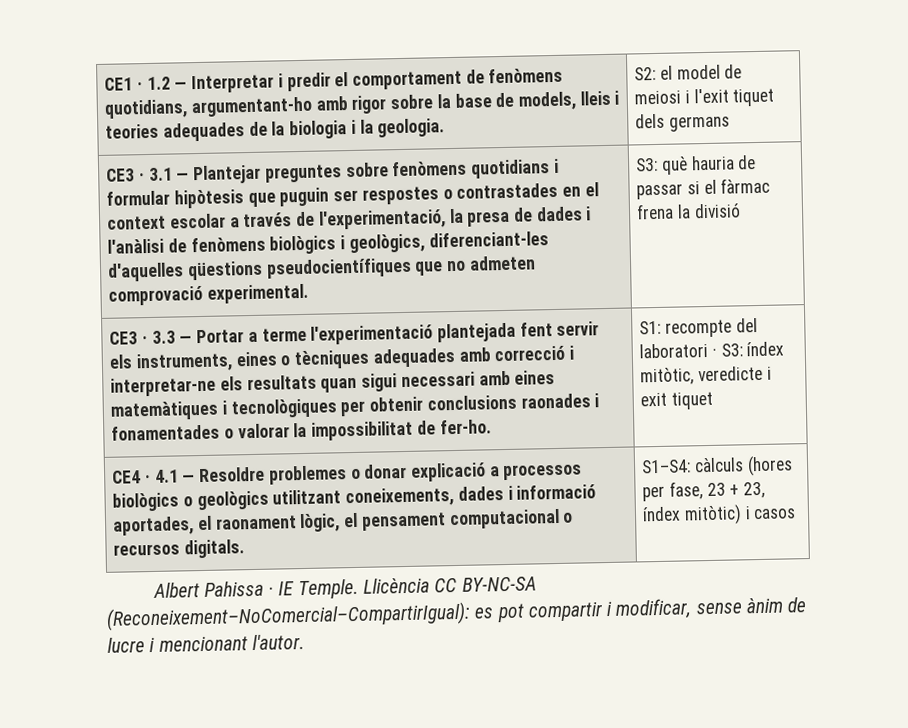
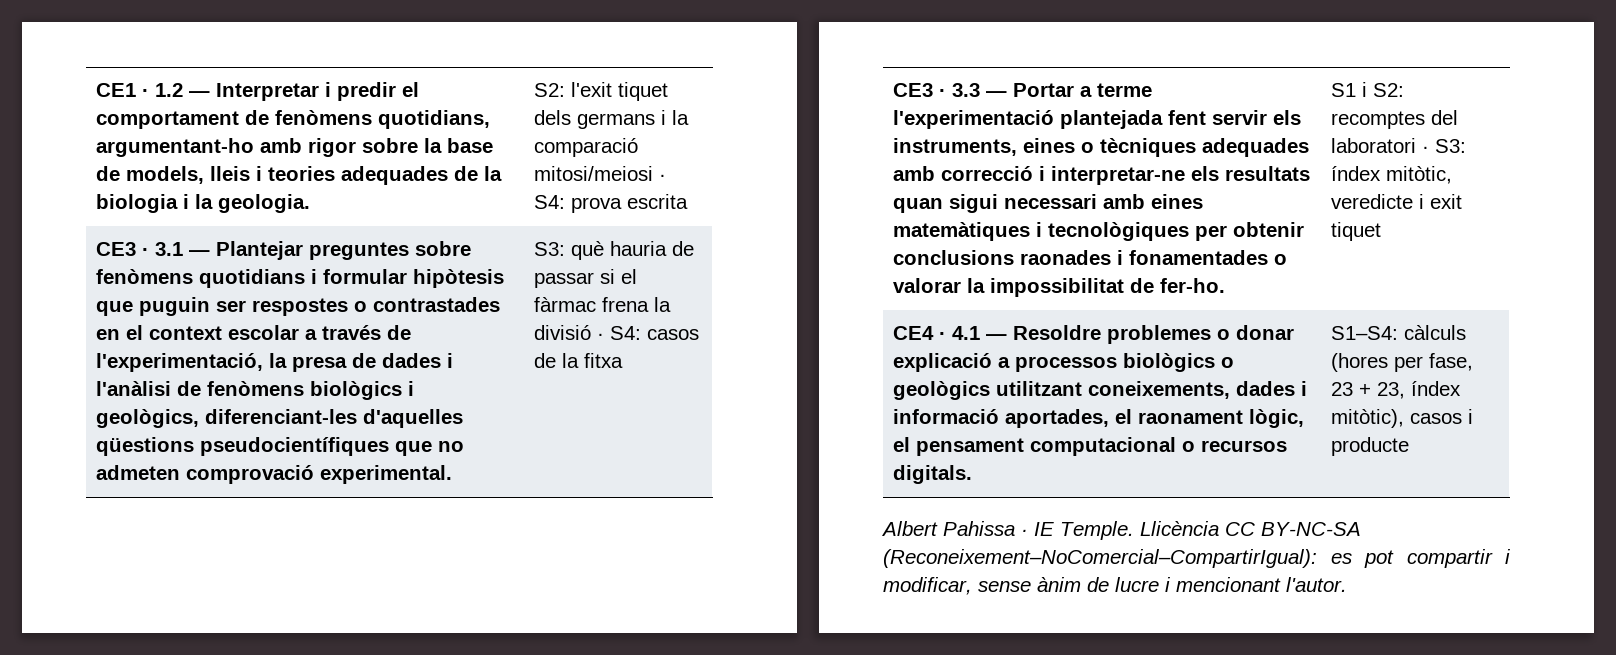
- S2: el model de meiosi i l'exit tiquet dels germans
+ S2: l'exit tiquet dels germans i la comparació mitosi/meiosi · S4: prova escrita
- S3: què hauria de passar si el fàrmac frena la divisió
+ S3: què hauria de passar si el fàrmac frena la divisió · S4: casos de la fitxa
- S1: recompte del laboratori · S3: índex mitòtic, veredicte i exit tiquet
+ S1 i S2: recomptes del laboratori · S3: índex mitòtic, veredicte i exit tiquet
- S1–S4: càlculs (hores per fase, 23 + 23, índex mitòtic) i casos
+ S1–S4: càlculs (hores per fase, 23 + 23, índex mitòtic), casos i producte

